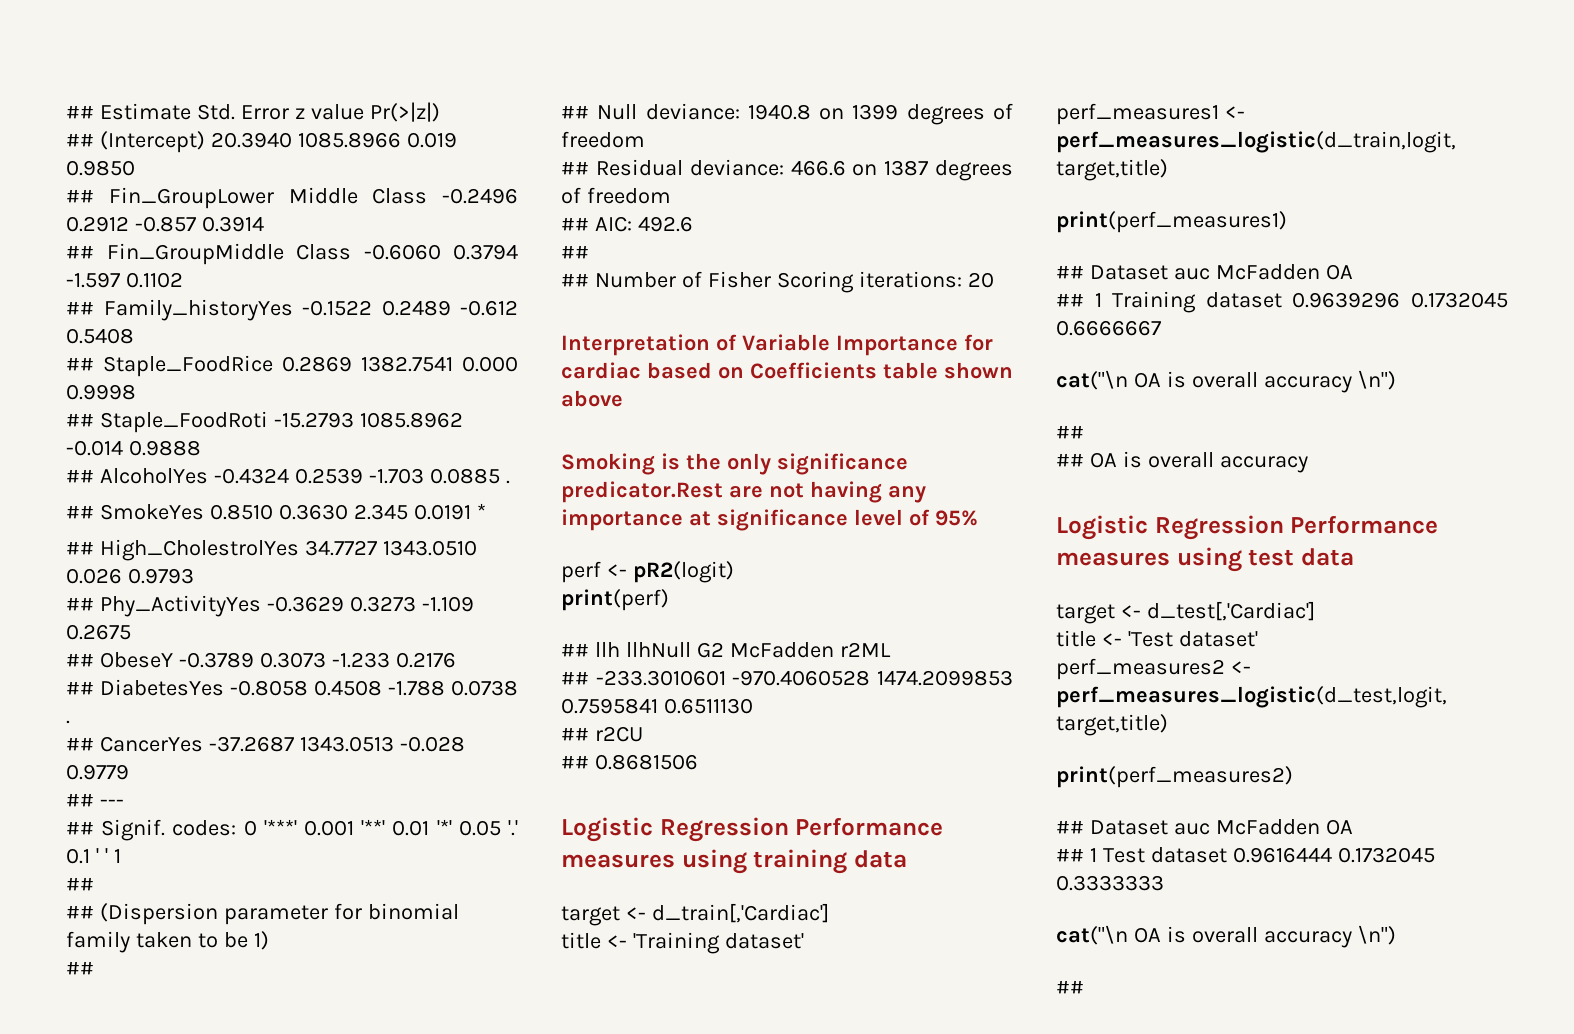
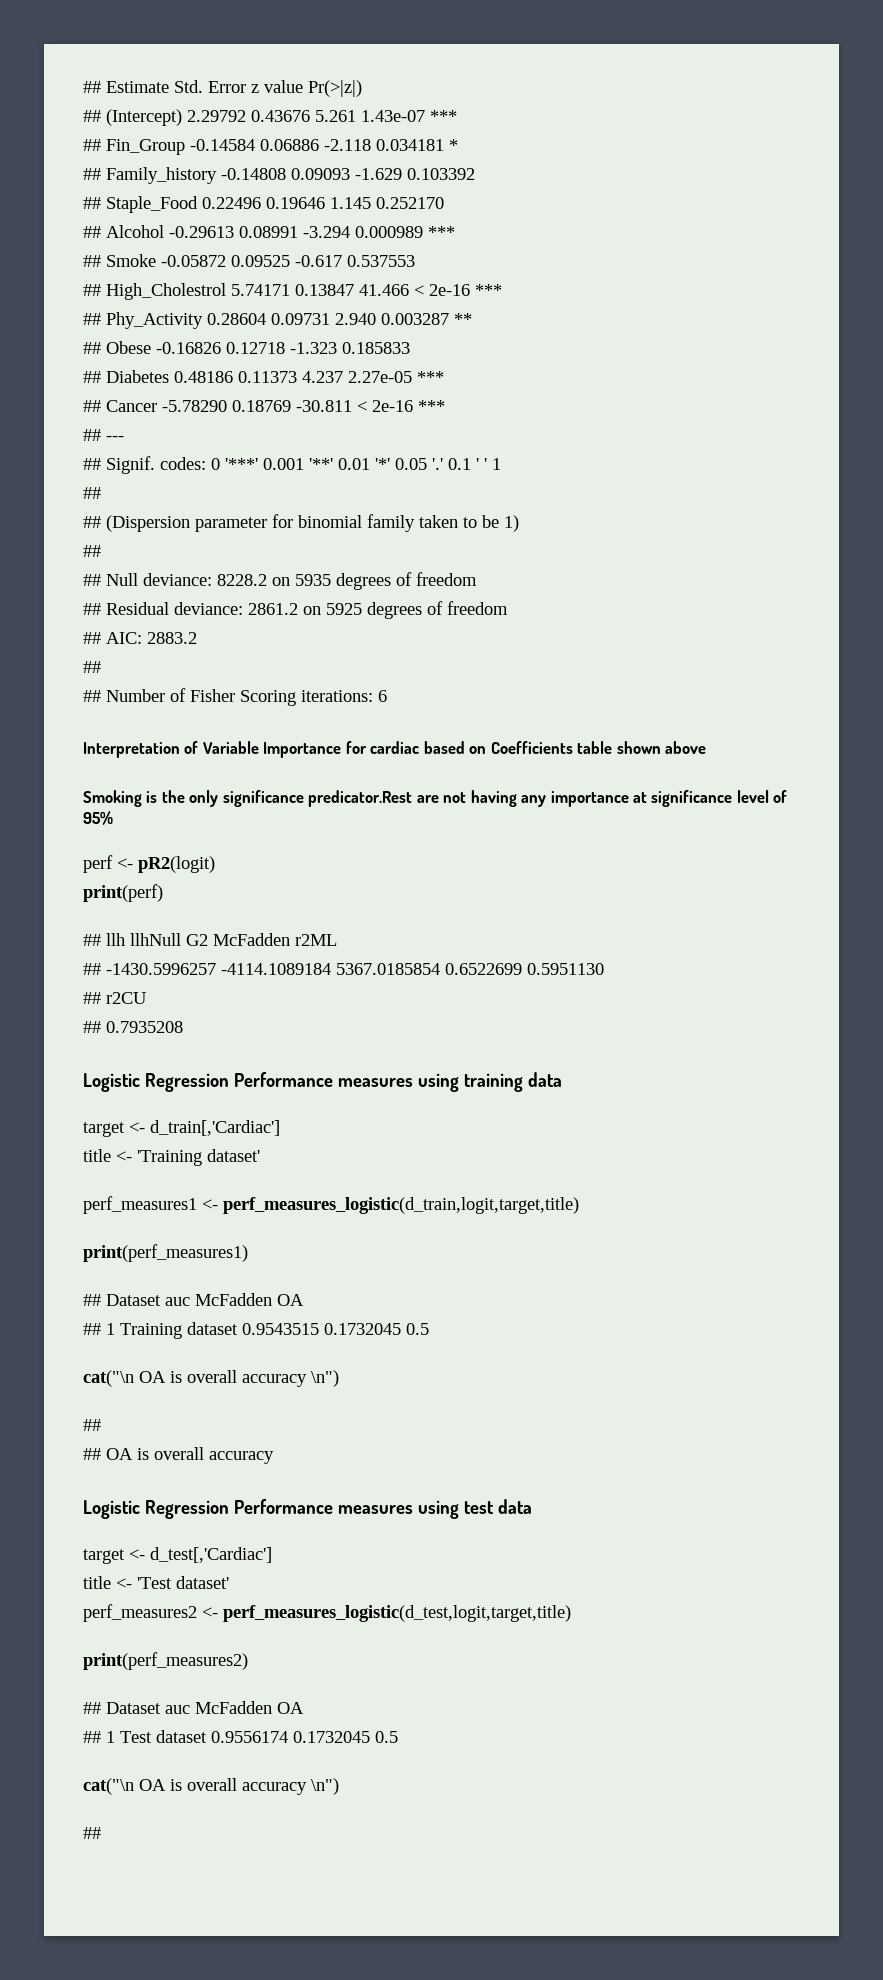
- ## (Intercept) 20.3940 1085.8966 0.019 0.9850
- ## Fin_GroupLower Middle Class -0.2496 0.2912 -0.857 0.3914
- ## Fin_GroupMiddle Class -0.6060 0.3794 -1.597 0.1102
- ## Family_historyYes -0.1522 0.2489 -0.612 0.5408
- ## Staple_FoodRice 0.2869 1382.7541 0.000 0.9998
- ## Staple_FoodRoti -15.2793 1085.8962 -0.014 0.9888
- ## AlcoholYes -0.4324 0.2539 -1.703 0.0885 .
- ## SmokeYes 0.8510 0.3630 2.345 0.0191 *
- ## High_CholestrolYes 34.7727 1343.0510 0.026 0.9793
- ## Phy_ActivityYes -0.3629 0.3273 -1.109 0.2675
- ## ObeseY -0.3789 0.3073 -1.233 0.2176
- ## DiabetesYes -0.8058 0.4508 -1.788 0.0738 .
- ## CancerYes -37.2687 1343.0513 -0.028 0.9779
+ ## (Intercept) 2.29792 0.43676 5.261 1.43e-07 ***
+ ## Fin_Group -0.14584 0.06886 -2.118 0.034181 *
+ ## Family_history -0.14808 0.09093 -1.629 0.103392
+ ## Staple_Food 0.22496 0.19646 1.145 0.252170
+ ## Alcohol -0.29613 0.08991 -3.294 0.000989 ***
+ ## Smoke -0.05872 0.09525 -0.617 0.537553
+ ## High_Cholestrol 5.74171 0.13847 41.466 < 2e-16 ***
+ ## Phy_Activity 0.28604 0.09731 2.940 0.003287 **
+ ## Obese -0.16826 0.12718 -1.323 0.185833
+ ## Diabetes 0.48186 0.11373 4.237 2.27e-05 ***
+ ## Cancer -5.78290 0.18769 -30.811 < 2e-16 ***
- ## Null deviance: 1940.8 on 1399 degrees of freedom
+ ## Null deviance: 8228.2 on 5935 degrees of freedom
- ## Residual deviance: 466.6 on 1387 degrees of freedom
+ ## Residual deviance: 2861.2 on 5925 degrees of freedom
- ## AIC: 492.6
+ ## AIC: 2883.2
- ## Number of Fisher Scoring iterations: 20
+ ## Number of Fisher Scoring iterations: 6
- ## -233.3010601 -970.4060528 1474.2099853 0.7595841 0.6511130
+ ## -1430.5996257 -4114.1089184 5367.0185854 0.6522699 0.5951130
- ## 0.8681506
+ ## 0.7935208
- ## 1 Training dataset 0.9639296 0.1732045 0.6666667
+ ## 1 Training dataset 0.9543515 0.1732045 0.5
- ## 1 Test dataset 0.9616444 0.1732045 0.3333333
+ ## 1 Test dataset 0.9556174 0.1732045 0.5

